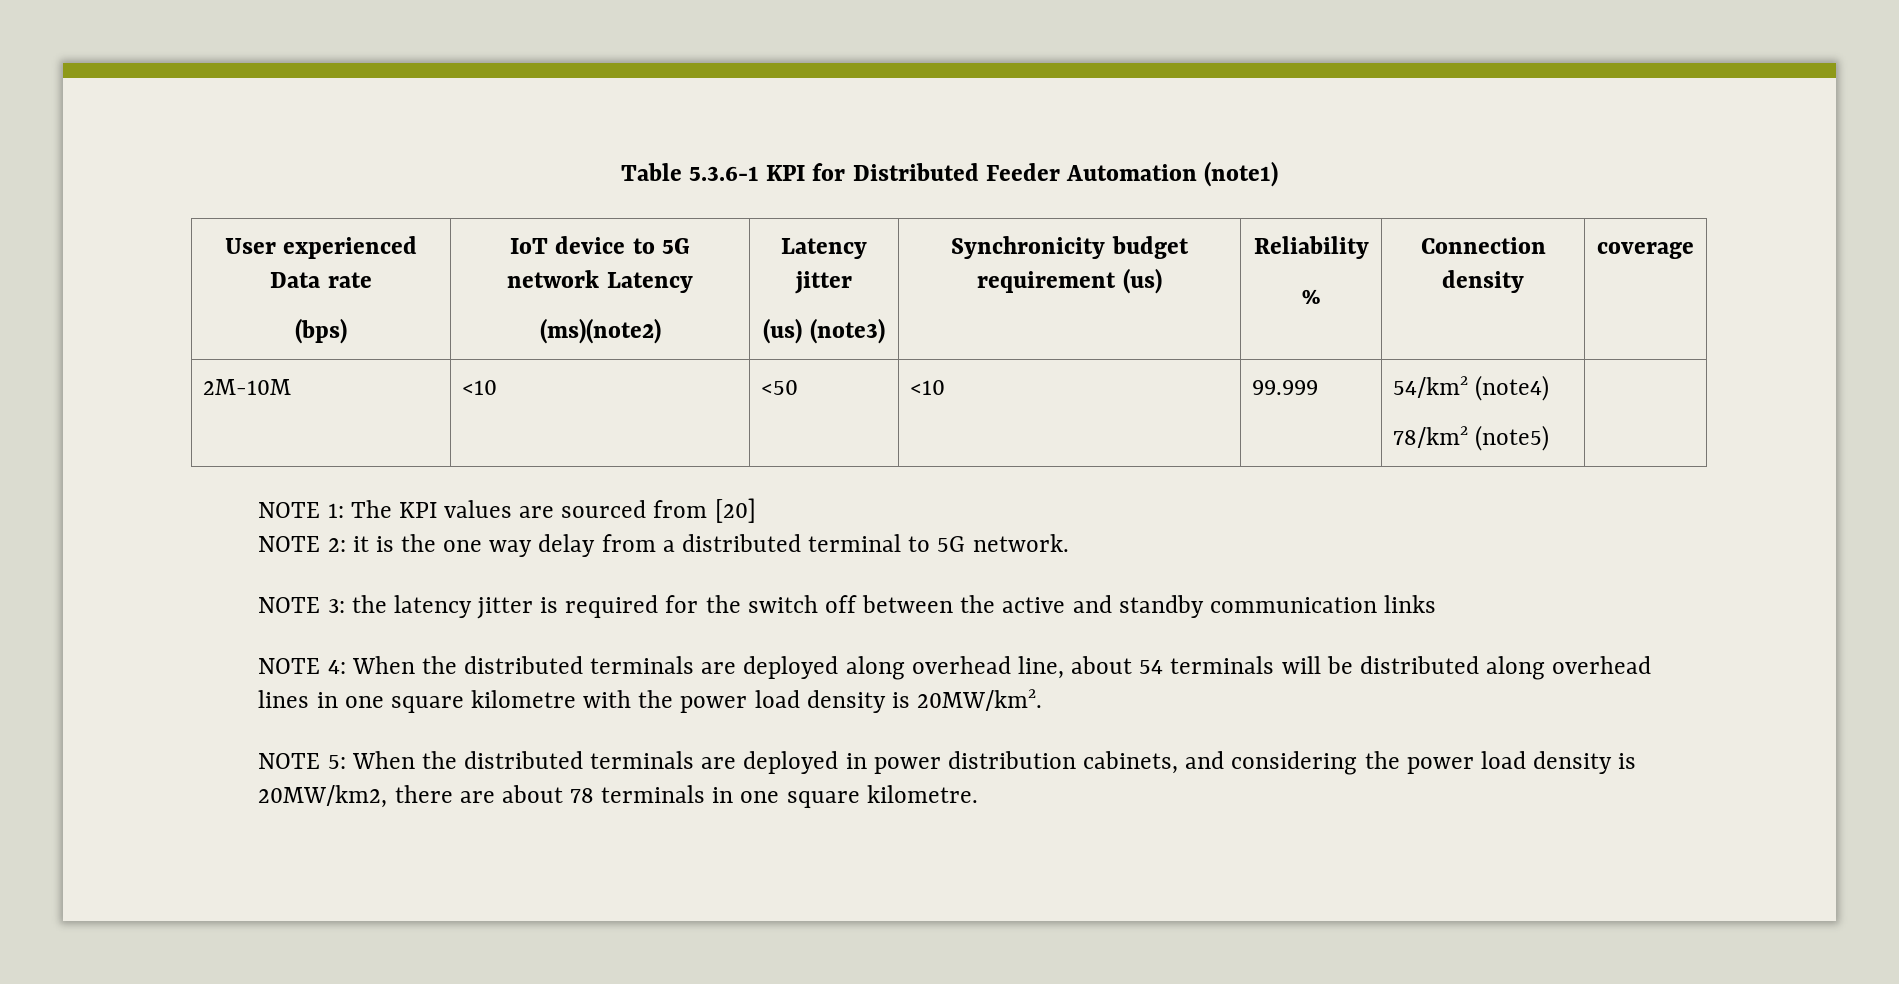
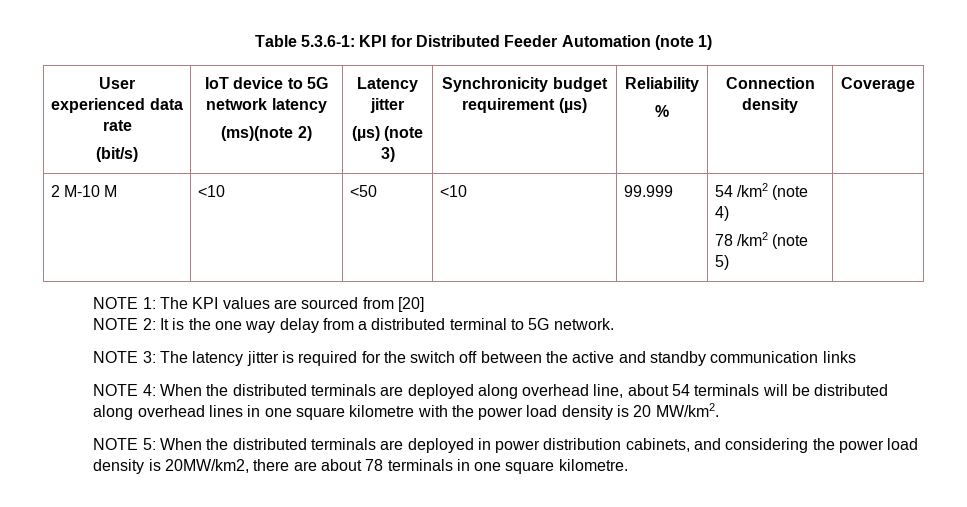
- Table 5.3.6-1 KPI for Distributed Feeder Automation (note1)
+ Table 5.3.6-1: KPI for Distributed Feeder Automation (note 1)
- User experienced Data rate
- (bps) | IoT device to 5G network Latency
- (ms)(note2) | Latency jitter
- (us) (note3) | Synchronicity budget requirement (us) | Reliability
- % | Connection density | coverage
- 2M-10M | <10 | <50 | <10 | 99.999 | 54/km2 (note4)
- 78/km2 (note5) |
+ User experienced data rate
+ (bit/s) | IoT device to 5G network latency
+ (ms)(note 2) | Latency jitter
+ (µs) (note 3) | Synchronicity budget requirement (µs) | Reliability
+ % | Connection density | Coverage
+ 2 M-10 M | <10 | <50 | <10 | 99.999 | 54 /km2 (note 4)
+ 78 /km2 (note 5) |
- NOTE 2: it is the one way delay from a distributed terminal to 5G network.
+ NOTE 2: It is the one way delay from a distributed terminal to 5G network.
- NOTE 3: the latency jitter is required for the switch off between the active and standby communication links
+ NOTE 3: The latency jitter is required for the switch off between the active and standby communication links
- NOTE 4: When the distributed terminals are deployed along overhead line, about 54 terminals will be distributed along overhead lines in one square kilometre with the power load density is 20MW/km2.
+ NOTE 4: When the distributed terminals are deployed along overhead line, about 54 terminals will be distributed along overhead lines in one square kilometre with the power load density is 20 MW/km2.

